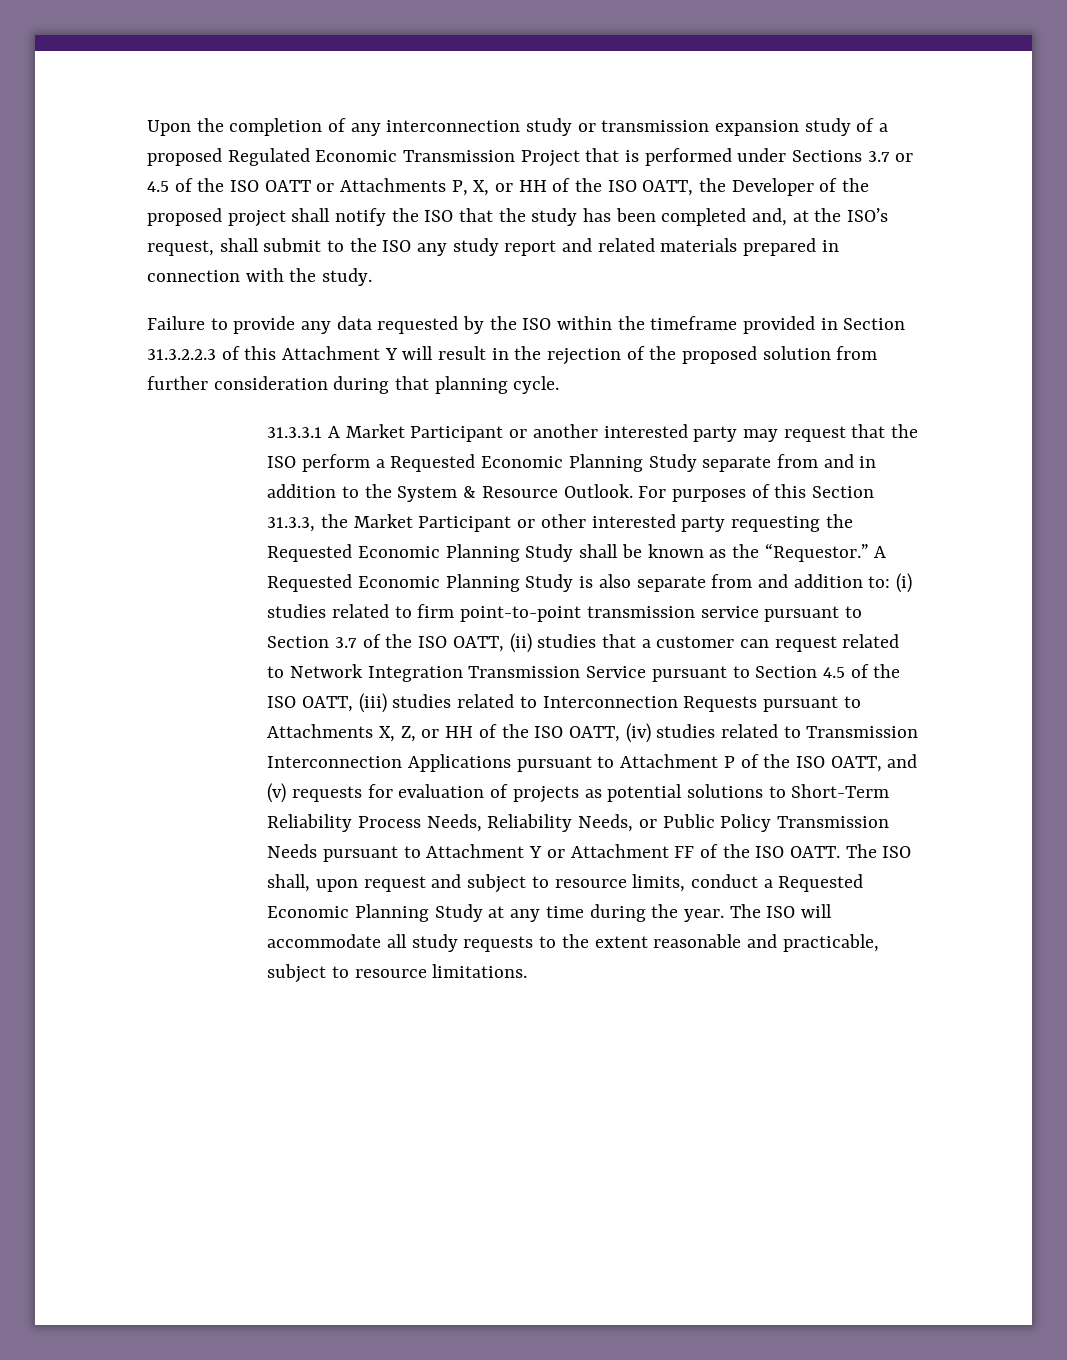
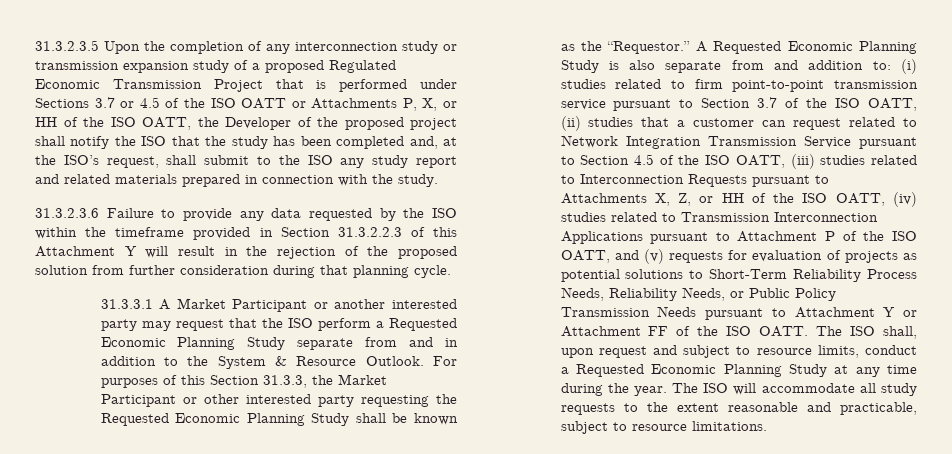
- Upon the completion of any interconnection study or transmission expansion study of a proposed Regulated Economic Transmission Project that is performed under Sections 3.7 or 4.5 of the ISO OATT or Attachments P, X, or HH of the ISO OATT, the Developer of the proposed project shall notify the ISO that the study has been completed and, at the ISO’s request, shall submit to the ISO any study report and related materials prepared in connection with the study.
+ 31.3.2.3.5 Upon the completion of any interconnection study or transmission expansion study of a proposed Regulated Economic Transmission Project that is performed under Sections 3.7 or 4.5 of the ISO OATT or Attachments P, X, or HH of the ISO OATT, the Developer of the proposed project shall notify the ISO that the study has been completed and, at the ISO’s request, shall submit to the ISO any study report and related materials prepared in connection with the study.
- Failure to provide any data requested by the ISO within the timeframe provided in Section 31.3.2.2.3 of this Attachment Y will result in the rejection of the proposed solution from further consideration during that planning cycle.
+ 31.3.2.3.6 Failure to provide any data requested by the ISO within the timeframe provided in Section 31.3.2.2.3 of this Attachment Y will result in the rejection of the proposed solution from further consideration during that planning cycle.

